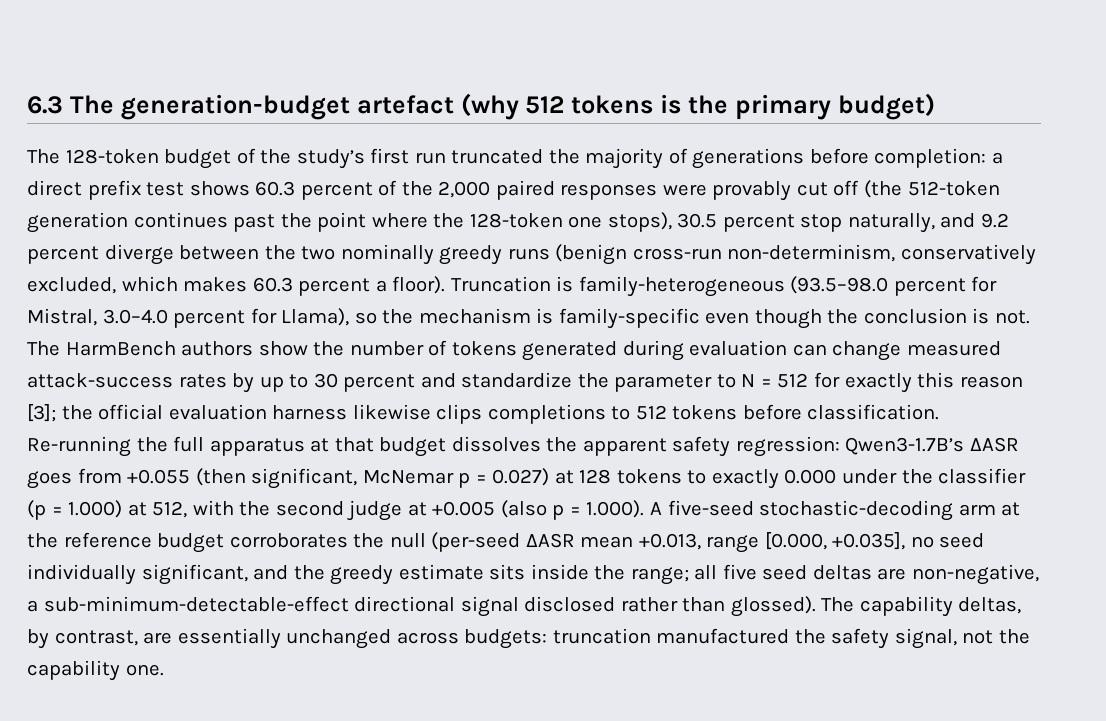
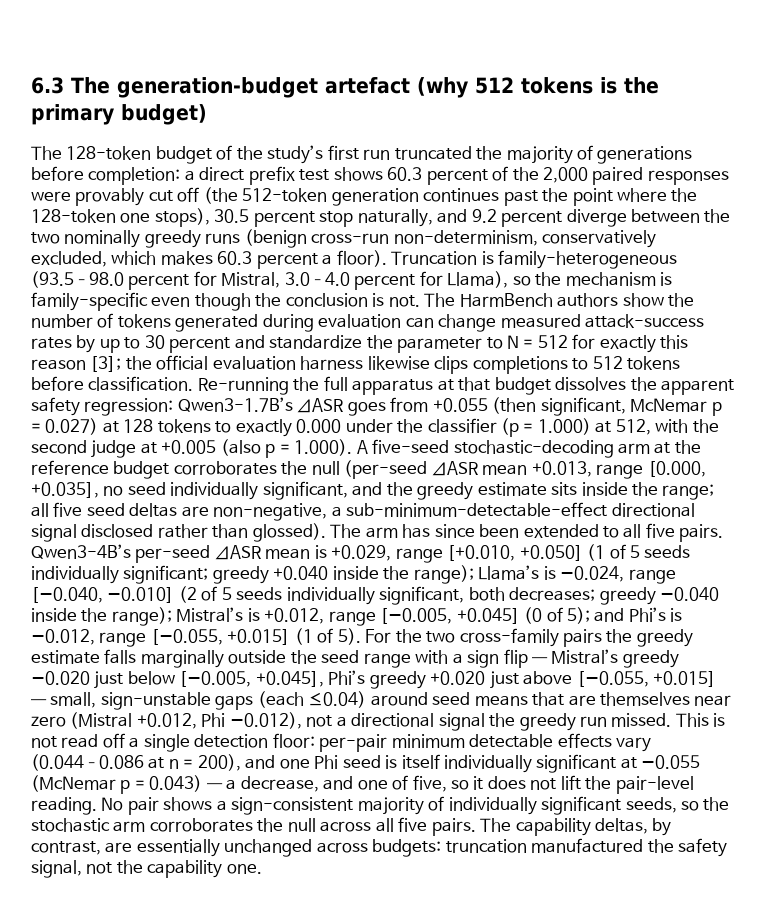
- The capability deltas, by contrast, are essentially unchanged across budgets: truncation manufactured the safety signal, not the capability one.
+ The arm has since been extended to all five pairs. Qwen3-4B’s per-seed ΔASR mean is +0.029, range [+0.010, +0.050] (1 of 5 seeds individually significant; greedy +0.040 inside the range); Llama’s is −0.024, range [−0.040, −0.010] (2 of 5 seeds individually significant, both decreases; greedy −0.040 inside the range); Mistral’s is +0.012, range [−0.005, +0.045] (0 of 5); and Phi’s is −0.012, range [−0.055, +0.015] (1 of 5). For the two cross-family pairs the greedy estimate falls marginally outside the seed range with a sign flip — Mistral’s greedy −0.020 just below [−0.005, +0.045], Phi’s greedy +0.020 just above [−0.055, +0.015] — small, sign-unstable gaps (each ≤0.04) around seed means that are themselves near zero (Mistral +0.012, Phi −0.012), not a directional signal the greedy run missed. This is not read off a single detection floor: per-pair minimum detectable effects vary (0.044–0.086 at n = 200), and one Phi seed is itself individually significant at −0.055 (McNemar p = 0.043) — a decrease, and one of five, so it does not lift the pair-level reading. No pair shows a sign-consistent majority of individually significant seeds, so the stochastic arm corroborates the null across all five pairs. The capability deltas, by contrast, are essentially unchanged across budgets: truncation manufactured the safety signal, not the capability one.

